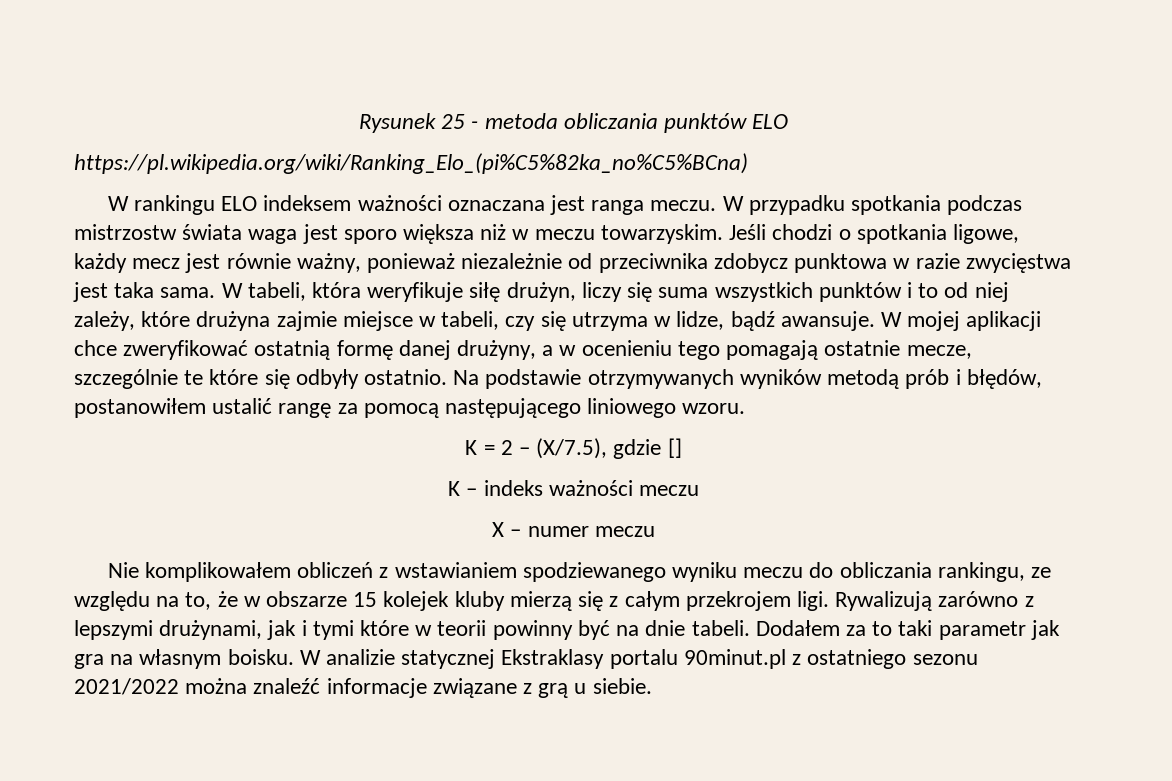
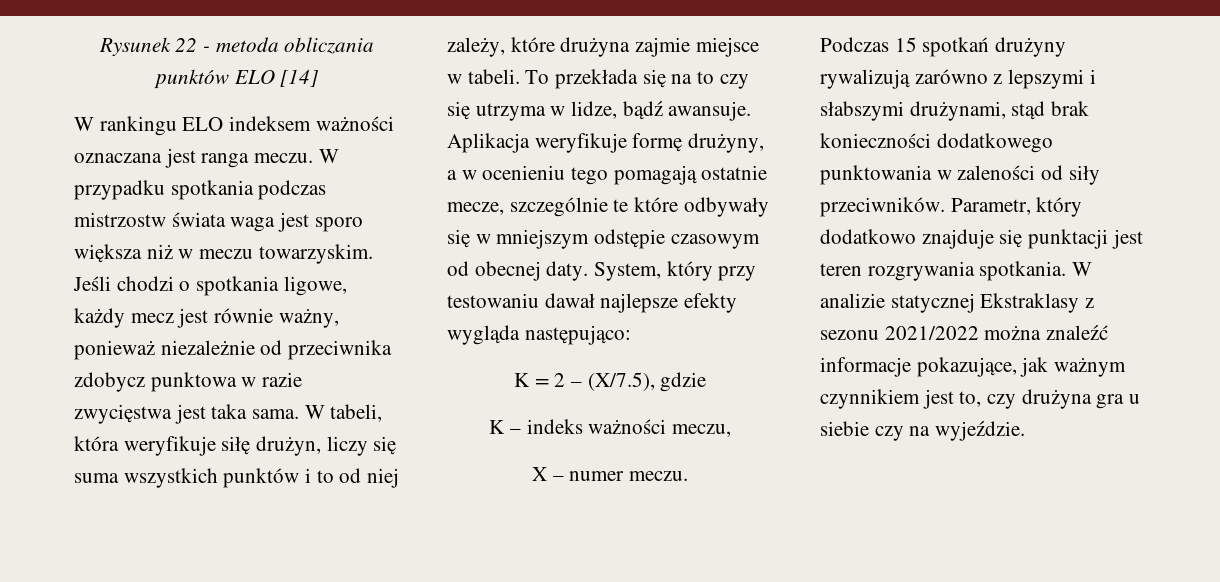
- Rysunek 25 - metoda obliczania punktów ELO
- https://pl.wikipedia.org/wiki/Ranking_Elo_(pi%C5%82ka_no%C5%BCna)
+ Rysunek 22 - metoda obliczania punktów ELO [14]
- W tabeli, która weryfikuje siłę drużyn, liczy się suma wszystkich punktów i to od niej zależy, które drużyna zajmie miejsce w tabeli, czy się utrzyma w lidze, bądź awansuje.
+ W tabeli, która weryfikuje siłę drużyn, liczy się suma wszystkich punktów i to od niej zależy, które drużyna zajmie miejsce w tabeli. To przekłada się na to czy się utrzyma w lidze, bądź awansuje.
- W mojej aplikacji chce zweryfikować ostatnią formę danej drużyny, a w ocenieniu tego pomagają ostatnie mecze, szczególnie te które się odbyły ostatnio. Na podstawie otrzymywanych wyników metodą prób i błędów, postanowiłem ustalić rangę za pomocą następującego liniowego wzoru.
+ Aplikacja weryfikuje formę drużyny, a w ocenieniu tego pomagają ostatnie mecze, szczególnie te które odbywały się w mniejszym odstępie czasowym od obecnej daty. System, który przy testowaniu dawał najlepsze efekty wygląda następująco:
- K = 2 – (X/7.5), gdzie []
+ K = 2 – (X/7.5), gdzie
- K – indeks ważności meczu
+ K – indeks ważności meczu,
- X – numer meczu
- Nie komplikowałem obliczeń z wstawianiem spodziewanego wyniku meczu do obliczania rankingu, ze względu na to, że w obszarze 15 kolejek kluby mierzą się z całym przekrojem ligi. Rywalizują zarówno z lepszymi drużynami, jak i tymi które w teorii powinny być na dnie tabeli. Dodałem za to taki parametr jak gra na własnym boisku. W analizie statycznej Ekstraklasy portalu 90minut.pl z ostatniego sezonu 2021/2022 można znaleźć informacje związane z grą u siebie.
+ X – numer meczu.
+ Podczas 15 spotkań drużyny rywalizują zarówno z lepszymi i słabszymi drużynami, stąd brak konieczności dodatkowego punktowania w zaleności od siły przeciwników. Parametr, który dodatkowo znajduje się punktacji jest teren rozgrywania spotkania. W analizie statycznej Ekstraklasy z sezonu 2021/2022 można znaleźć informacje pokazujące, jak ważnym czynnikiem jest to, czy drużyna gra u siebie czy na wyjeździe.

